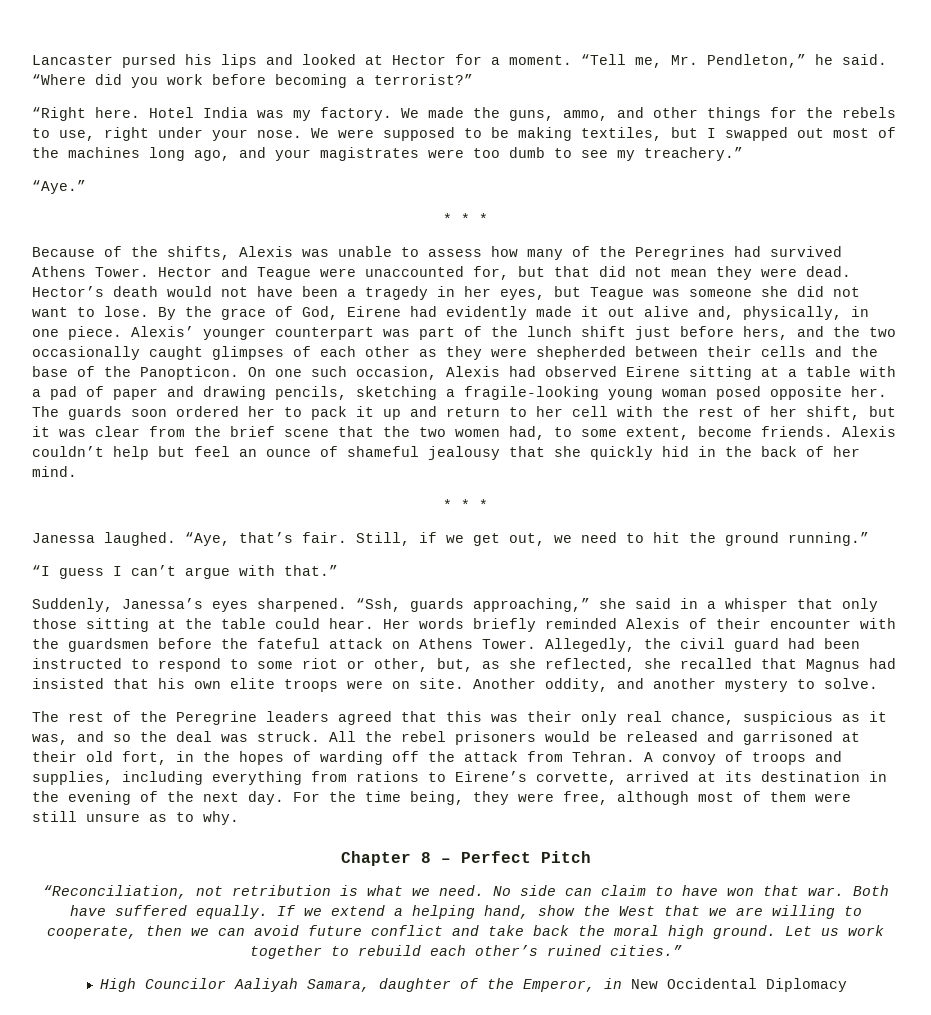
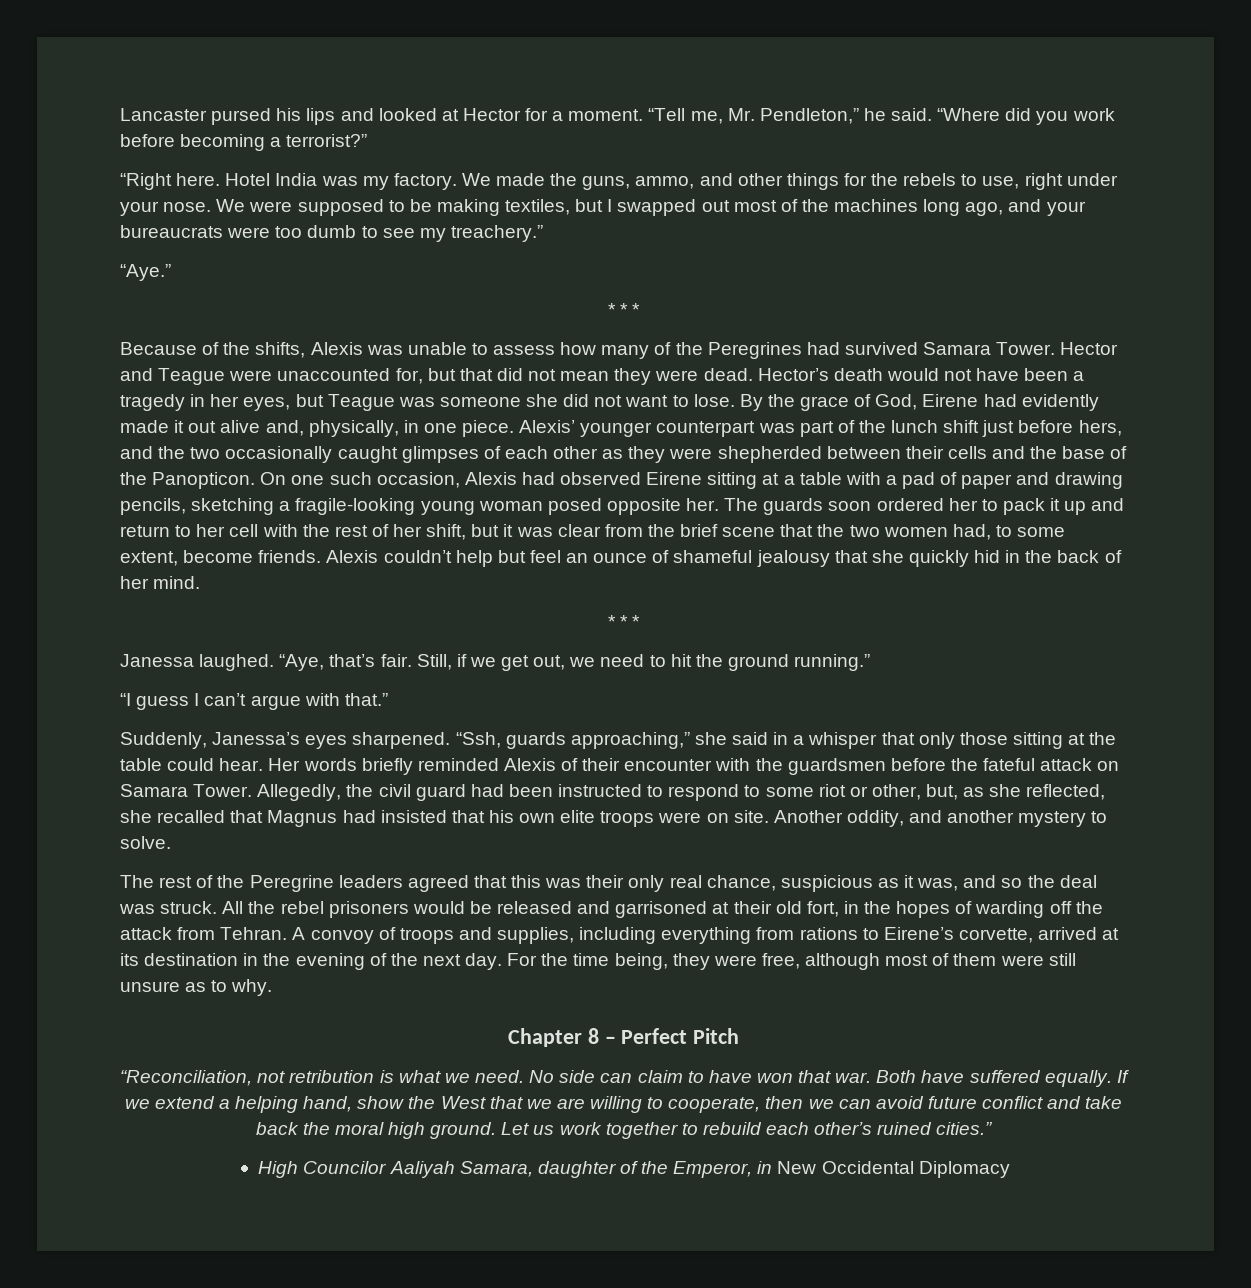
- We were supposed to be making textiles, but I swapped out most of the machines long ago, and your magistrates were too dumb to see my treachery.”
+ We were supposed to be making textiles, but I swapped out most of the machines long ago, and your bureaucrats were too dumb to see my treachery.”
- Because of the shifts, Alexis was unable to assess how many of the Peregrines had survived Athens Tower.
+ Because of the shifts, Alexis was unable to assess how many of the Peregrines had survived Samara Tower.
- Her words briefly reminded Alexis of their encounter with the guardsmen before the fateful attack on Athens Tower.
+ Her words briefly reminded Alexis of their encounter with the guardsmen before the fateful attack on Samara Tower.

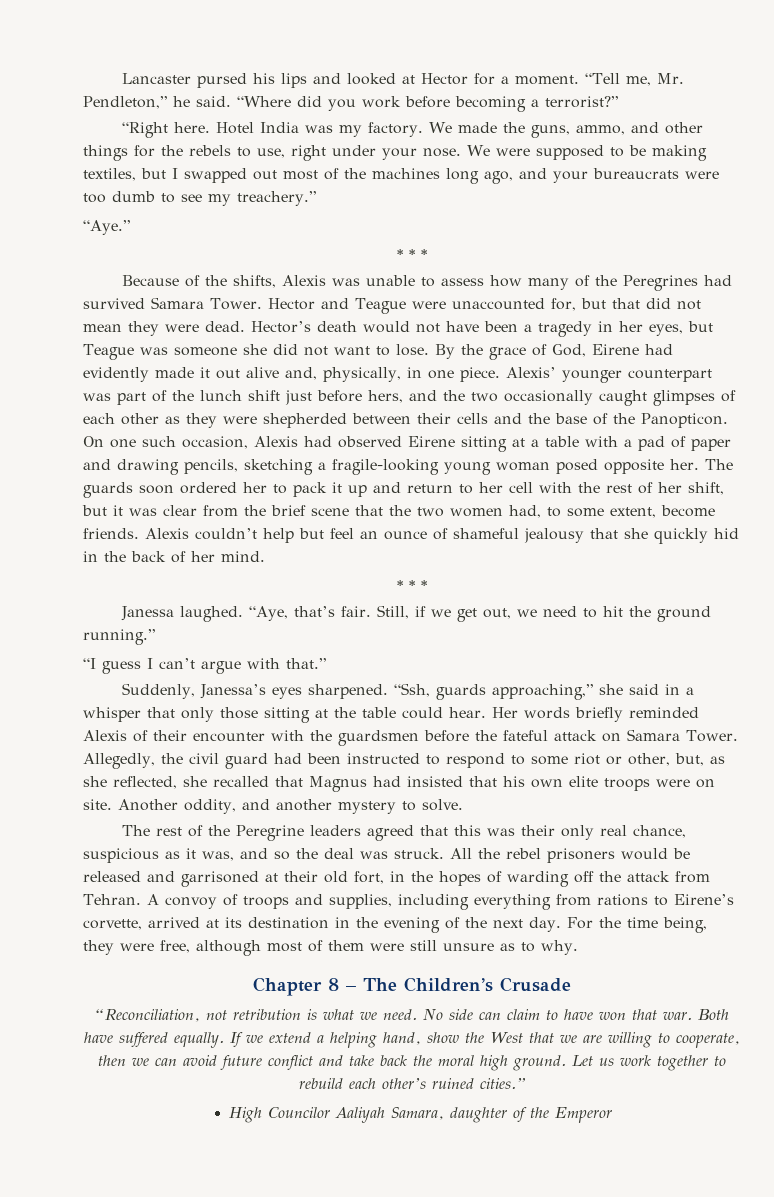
- Chapter 8 – Perfect Pitch
+ Chapter 8 – The Children’s Crusade
- High Councilor Aaliyah Samara, daughter of the Emperor, in New Occidental Diplomacy
+ High Councilor Aaliyah Samara, daughter of the Emperor

